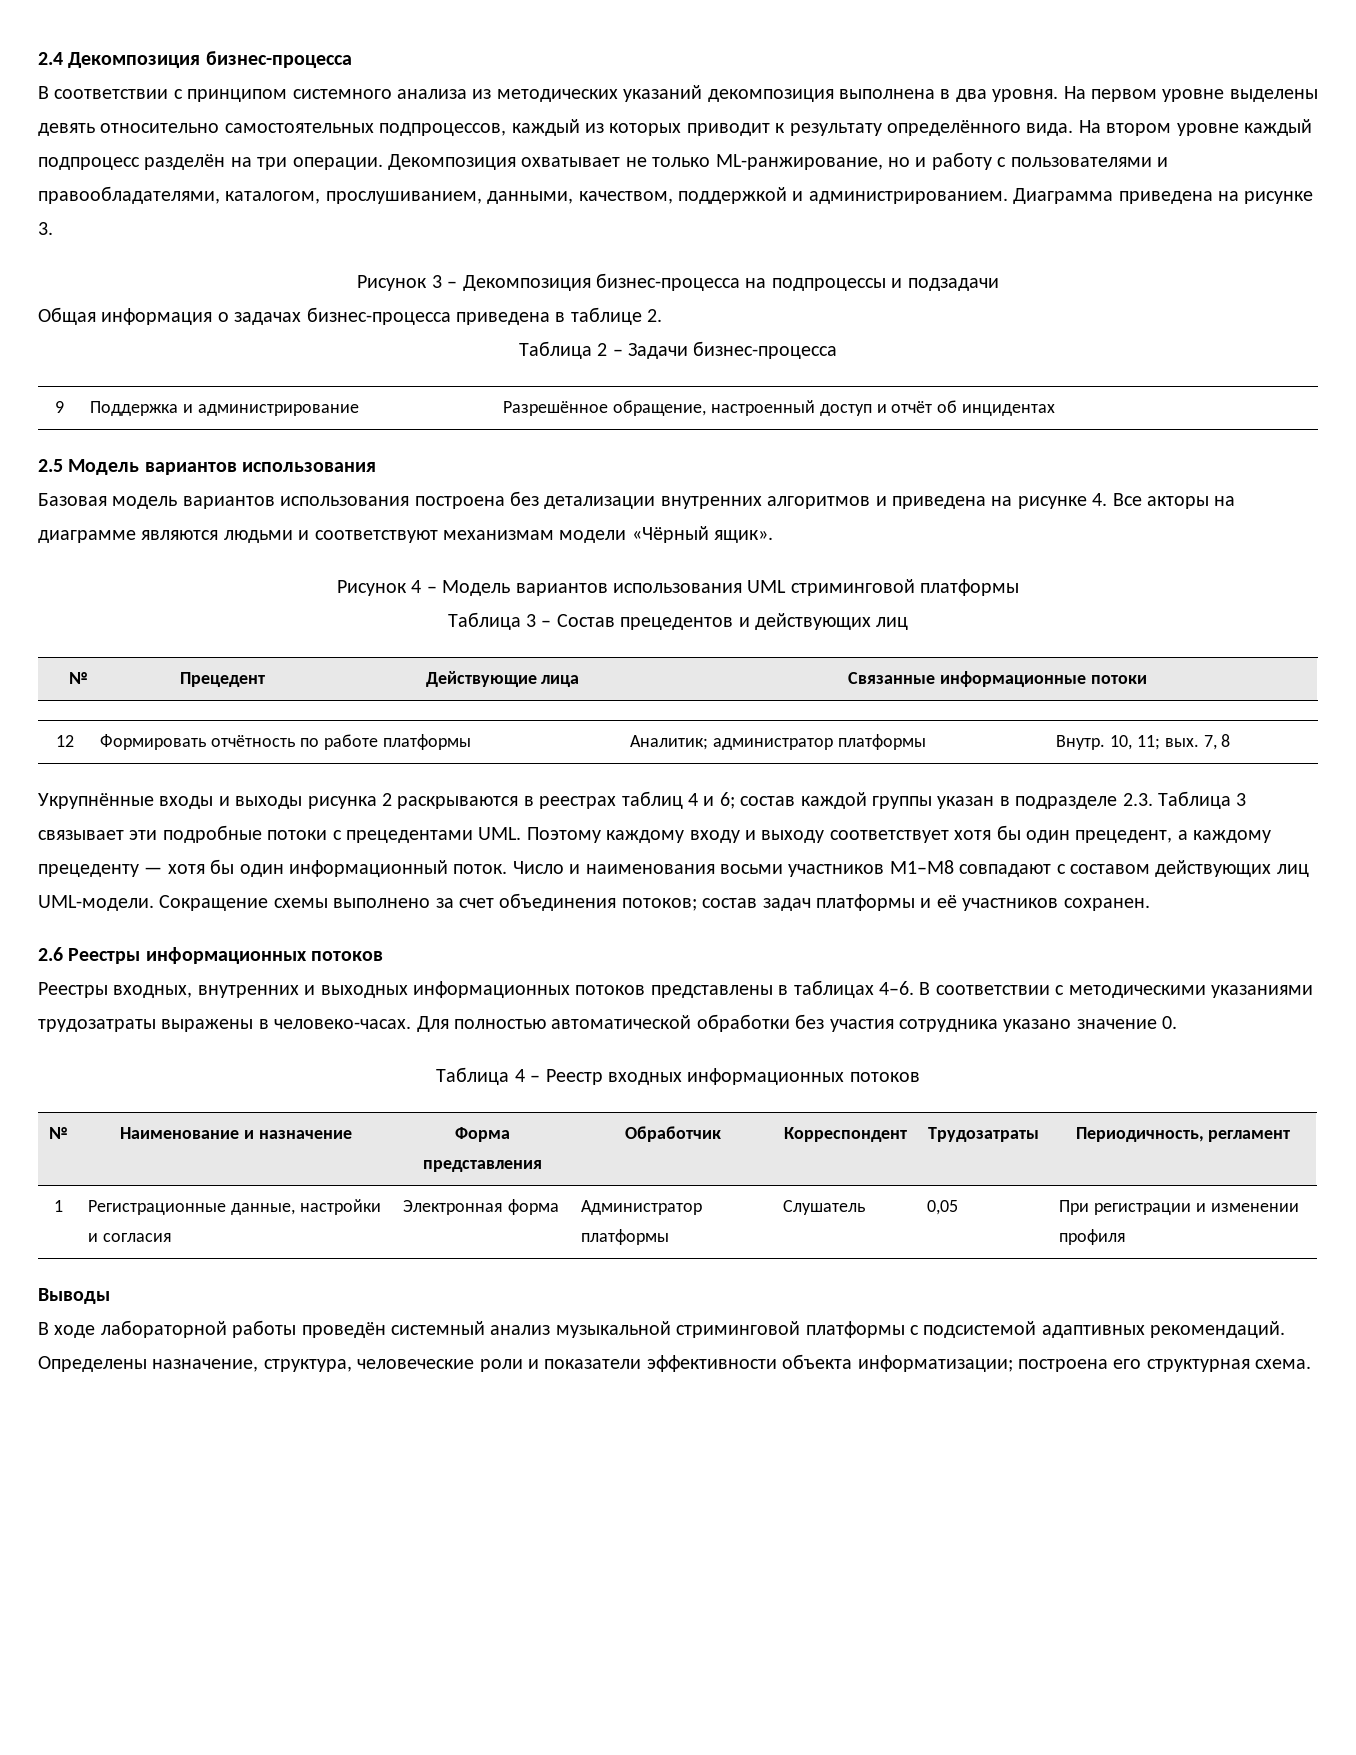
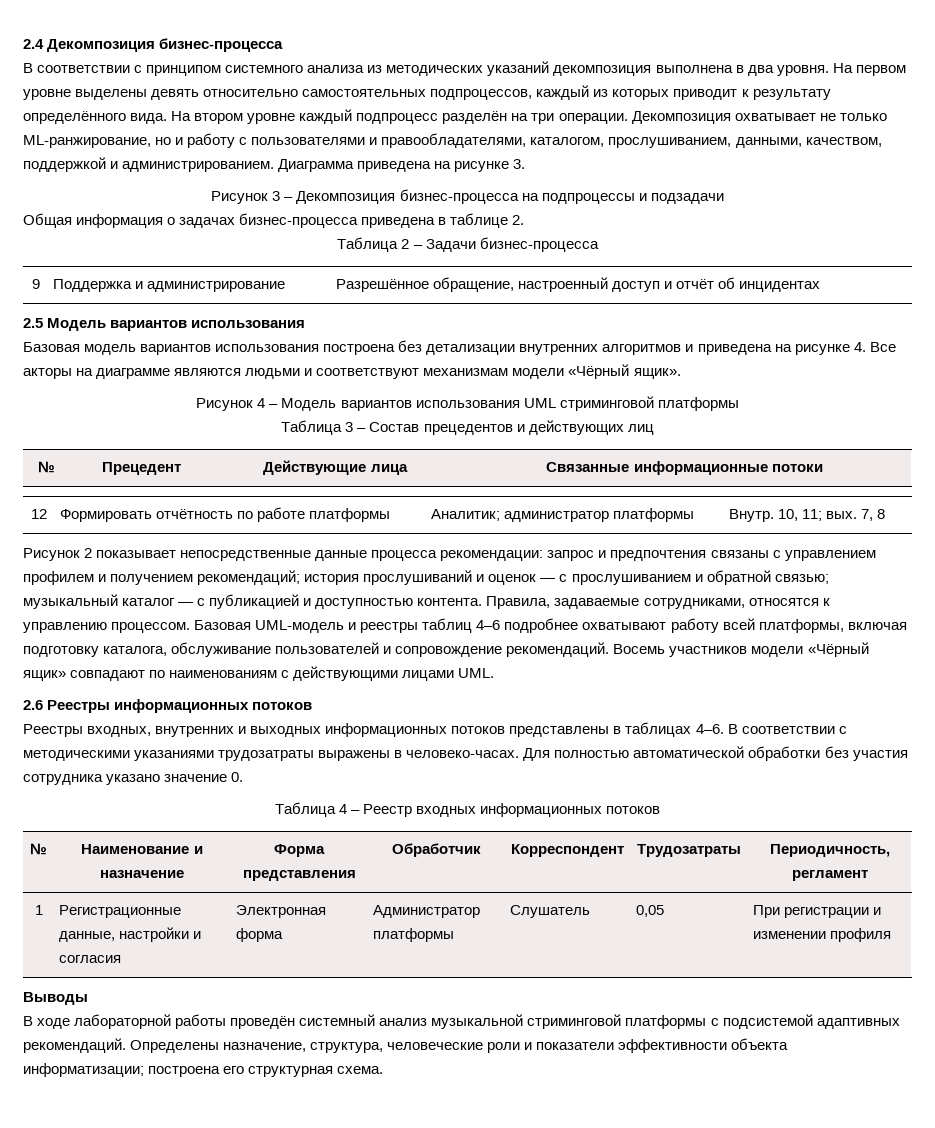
- Укрупнённые входы и выходы рисунка 2 раскрываются в реестрах таблиц 4 и 6; состав каждой группы указан в подразделе 2.3. Таблица 3 связывает эти подробные потоки с прецедентами UML. Поэтому каждому входу и выходу соответствует хотя бы один прецедент, а каждому прецеденту — хотя бы один информационный поток. Число и наименования восьми участников M1–M8 совпадают с составом действующих лиц UML-модели. Сокращение схемы выполнено за счет объединения потоков; состав задач платформы и её участников сохранен.
+ Рисунок 2 показывает непосредственные данные процесса рекомендации: запрос и предпочтения связаны с управлением профилем и получением рекомендаций; история прослушиваний и оценок — с прослушиванием и обратной связью; музыкальный каталог — с публикацией и доступностью контента. Правила, задаваемые сотрудниками, относятся к управлению процессом. Базовая UML-модель и реестры таблиц 4–6 подробнее охватывают работу всей платформы, включая подготовку каталога, обслуживание пользователей и сопровождение рекомендаций. Восемь участников модели «Чёрный ящик» совпадают по наименованиям с действующими лицами UML.

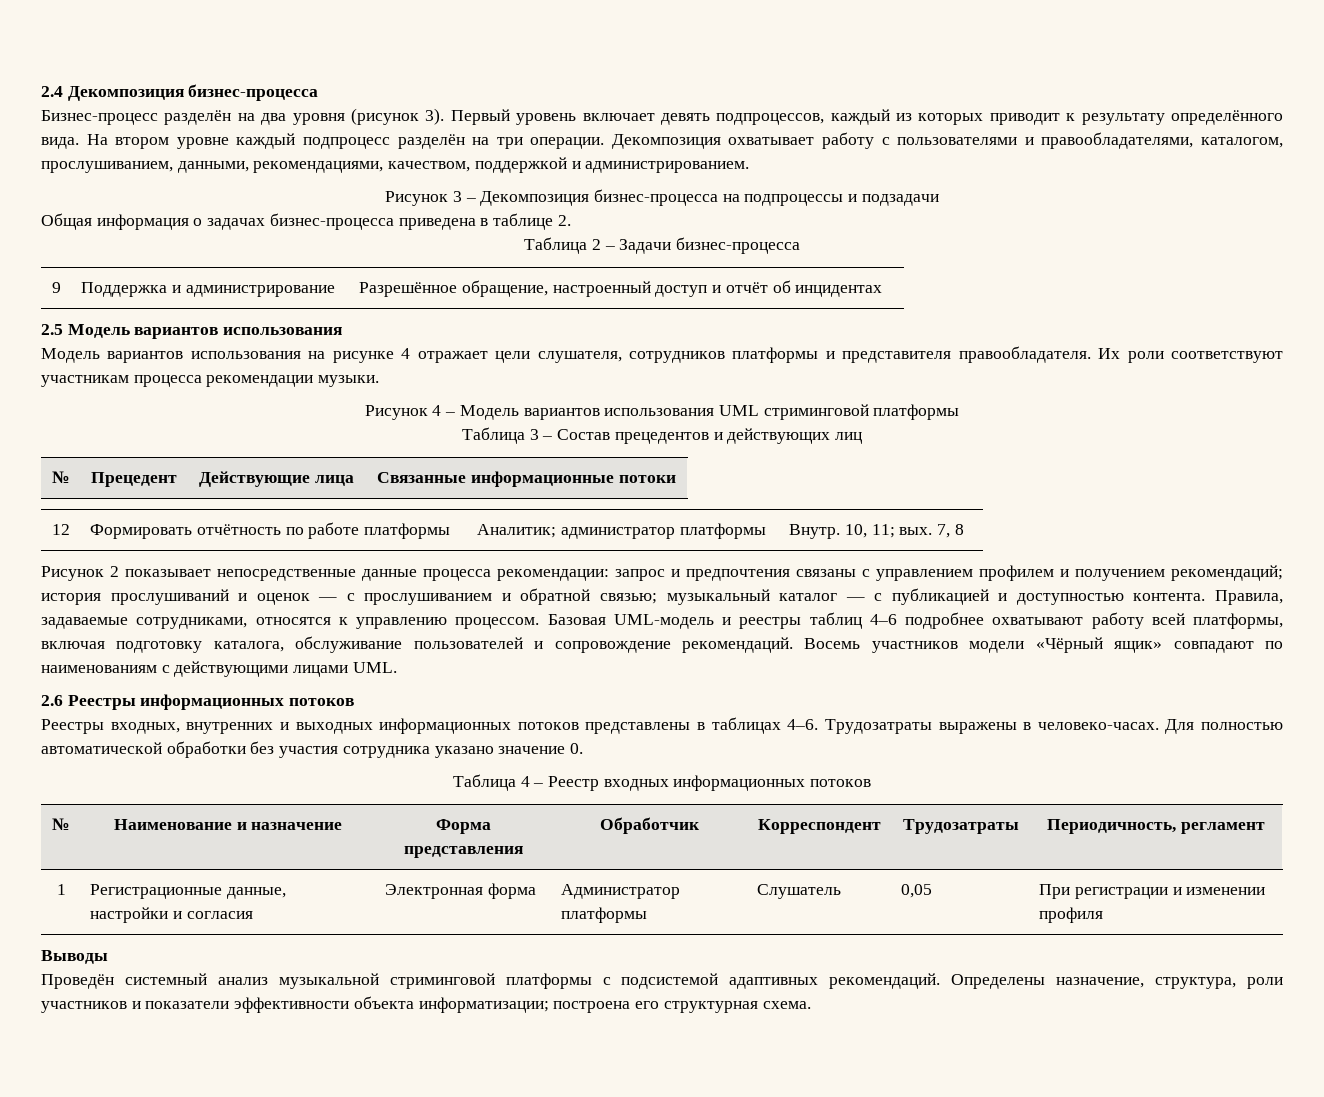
- В соответствии с принципом системного анализа из методических указаний декомпозиция выполнена в два уровня. На первом уровне выделены девять относительно самостоятельных подпроцессов, каждый из которых приводит к результату определённого вида.
+ Бизнес-процесс разделён на два уровня (рисунок 3). Первый уровень включает девять подпроцессов, каждый из которых приводит к результату определённого вида.
- Декомпозиция охватывает не только ML-ранжирование, но и работу с пользователями и правообладателями, каталогом, прослушиванием, данными, качеством, поддержкой и администрированием. Диаграмма приведена на рисунке 3.
+ Декомпозиция охватывает работу с пользователями и правообладателями, каталогом, прослушиванием, данными, рекомендациями, качеством, поддержкой и администрированием.
- Базовая модель вариантов использования построена без детализации внутренних алгоритмов и приведена на рисунке 4. Все акторы на диаграмме являются людьми и соответствуют механизмам модели «Чёрный ящик».
+ Модель вариантов использования на рисунке 4 отражает цели слушателя, сотрудников платформы и представителя правообладателя. Их роли соответствуют участникам процесса рекомендации музыки.
- В соответствии с методическими указаниями трудозатраты выражены в человеко-часах.
+ Трудозатраты выражены в человеко-часах.
- В ходе лабораторной работы проведён системный анализ музыкальной стриминговой платформы с подсистемой адаптивных рекомендаций.
+ Проведён системный анализ музыкальной стриминговой платформы с подсистемой адаптивных рекомендаций.
- Определены назначение, структура, человеческие роли и показатели эффективности объекта информатизации; построена его структурная схема.
+ Определены назначение, структура, роли участников и показатели эффективности объекта информатизации; построена его структурная схема.

